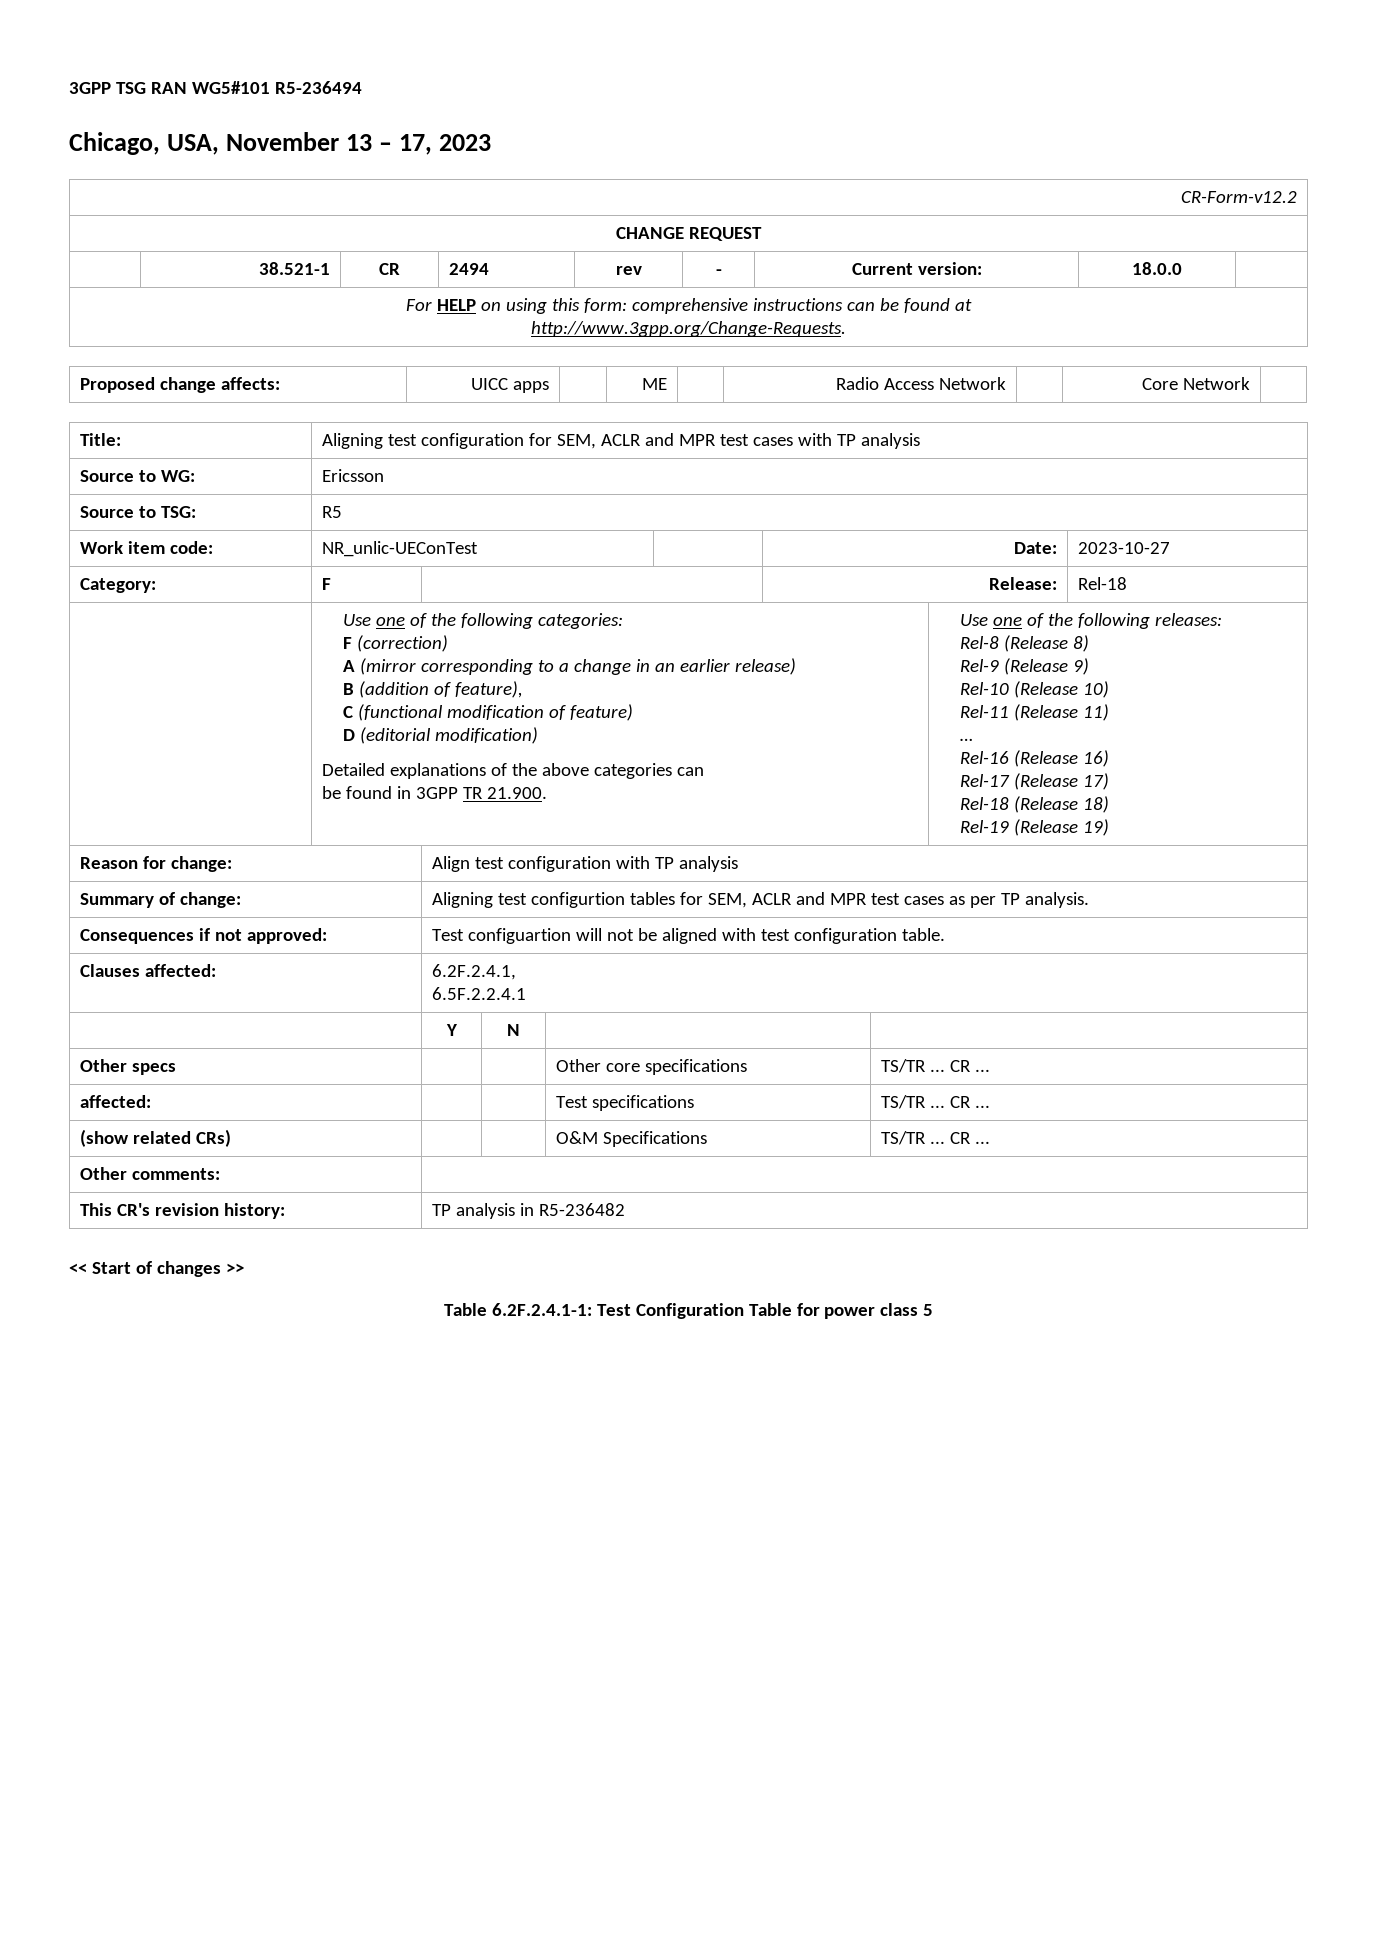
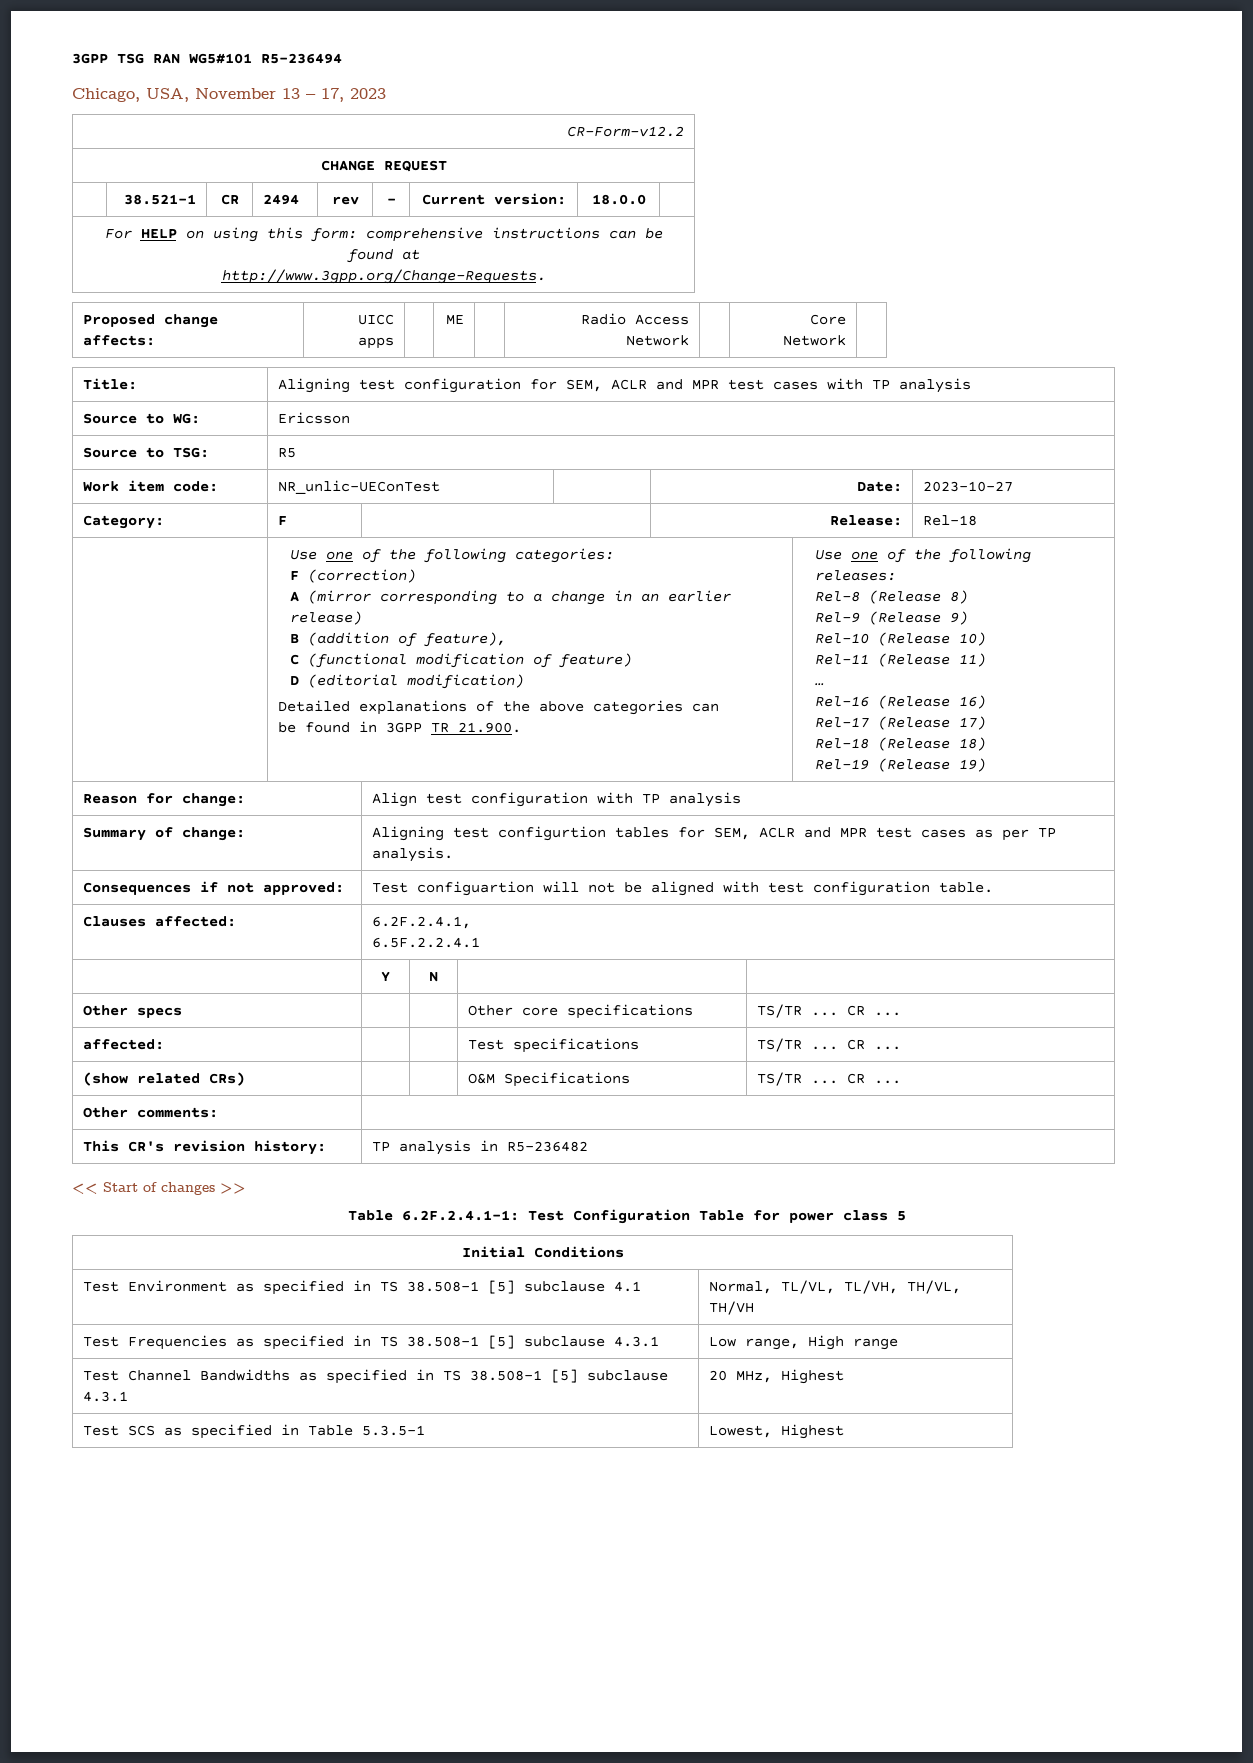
+ Initial Conditions
+ Test Environment as specified in TS 38.508-1 [5] subclause 4.1 | Normal, TL/VL, TL/VH, TH/VL, TH/VH
+ Test Frequencies as specified in TS 38.508-1 [5] subclause 4.3.1 | Low range, High range
+ Test Channel Bandwidths as specified in TS 38.508-1 [5] subclause 4.3.1 | 20 MHz, Highest
+ Test SCS as specified in Table 5.3.5-1 | Lowest, Highest

